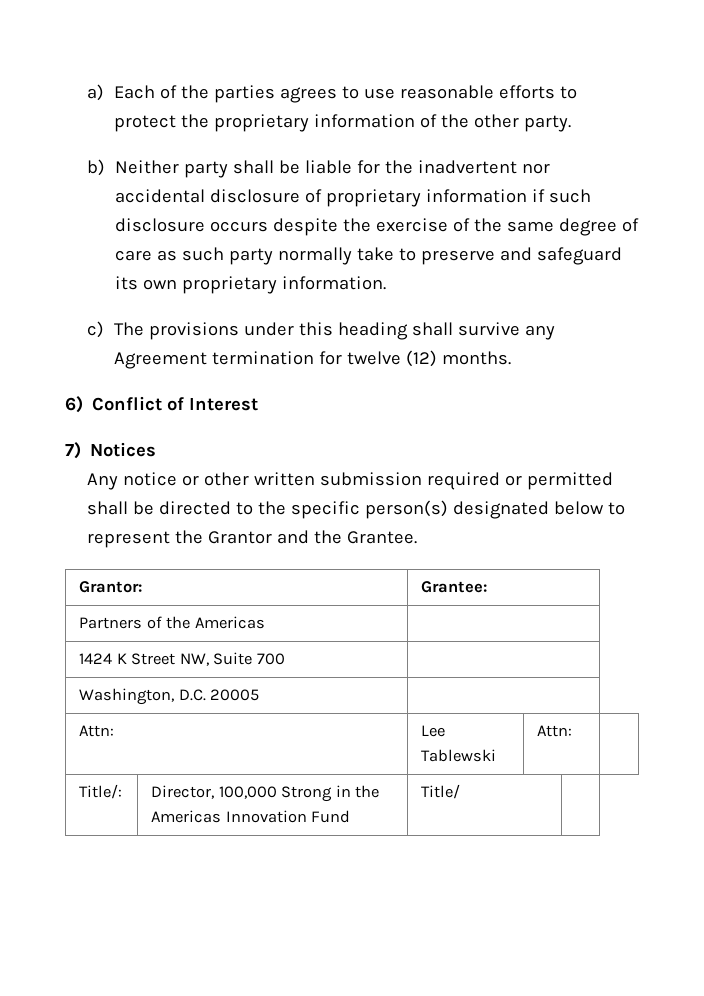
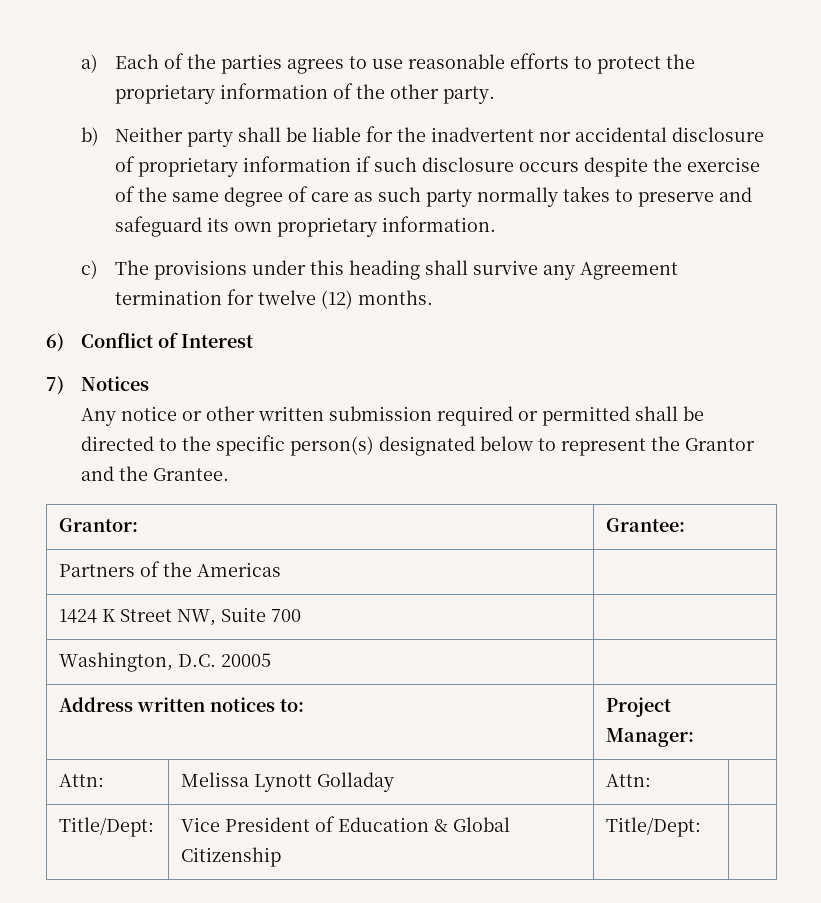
- b) Neither party shall be liable for the inadvertent nor accidental disclosure of proprietary information if such disclosure occurs despite the exercise of the same degree of care as such party normally take to preserve and safeguard its own proprietary information.
+ b) Neither party shall be liable for the inadvertent nor accidental disclosure of proprietary information if such disclosure occurs despite the exercise of the same degree of care as such party normally takes to preserve and safeguard its own proprietary information.
- Attn: | Lee Tablewski | Attn: |
- Title/: | Director, 100,000 Strong in the Americas Innovation Fund | Title/ |
+ Address written notices to: | Project Manager:
+ Attn: | Melissa Lynott Golladay | Attn: |
+ Title/Dept: | Vice President of Education & Global Citizenship | Title/Dept: |

